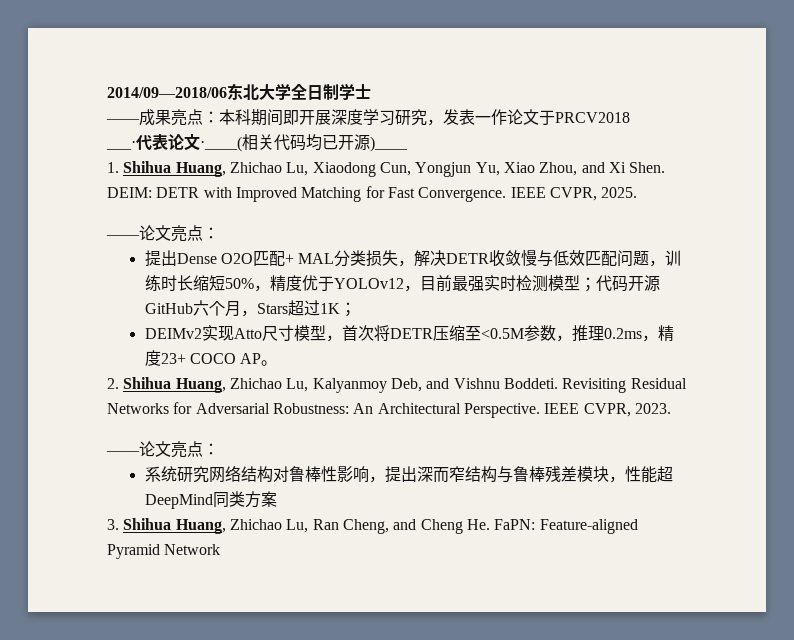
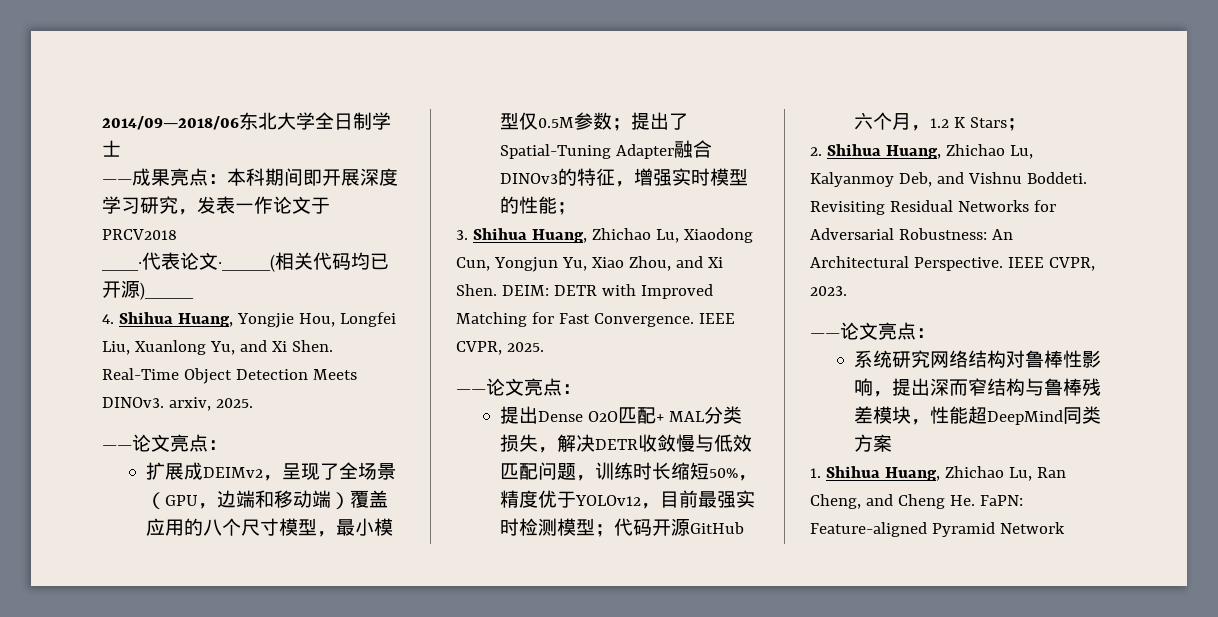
- 1. Shihua Huang, Zhichao Lu, Xiaodong Cun, Yongjun Yu, Xiao Zhou, and Xi Shen.
+ 4. Shihua Huang, Yongjie Hou, Longfei Liu, Xuanlong Yu, and Xi Shen. Real-Time Object Detection Meets DINOv3. arxiv, 2025.
+ ——论文亮点：
+ 扩展成DEIMv2，呈现了全场景（GPU，边端和移动端）覆盖应用的八个尺寸模型，最小模型仅0.5M参数；提出了Spatial-Tuning Adapter融合DINOv3的特征，增强实时模型的性能；
+ 3. Shihua Huang, Zhichao Lu, Xiaodong Cun, Yongjun Yu, Xiao Zhou, and Xi Shen.
- 提出Dense O2O匹配+ MAL分类损失，解决DETR收敛慢与低效匹配问题，训练时长缩短50%，精度优于YOLOv12，目前最强实时检测模型；代码开源GitHub六个月，Stars超过1K；
- DEIMv2实现Atto尺寸模型，首次将DETR压缩至<0.5M参数，推理0.2ms，精度23+ COCO AP。
+ 提出Dense O2O匹配+ MAL分类损失，解决DETR收敛慢与低效匹配问题，训练时长缩短50%，精度优于YOLOv12，目前最强实时检测模型；代码开源GitHub六个月，1.2 K Stars；
- 3. Shihua Huang, Zhichao Lu, Ran Cheng, and Cheng He. FaPN: Feature-aligned Pyramid Network
+ 1. Shihua Huang, Zhichao Lu, Ran Cheng, and Cheng He. FaPN: Feature-aligned Pyramid Network

